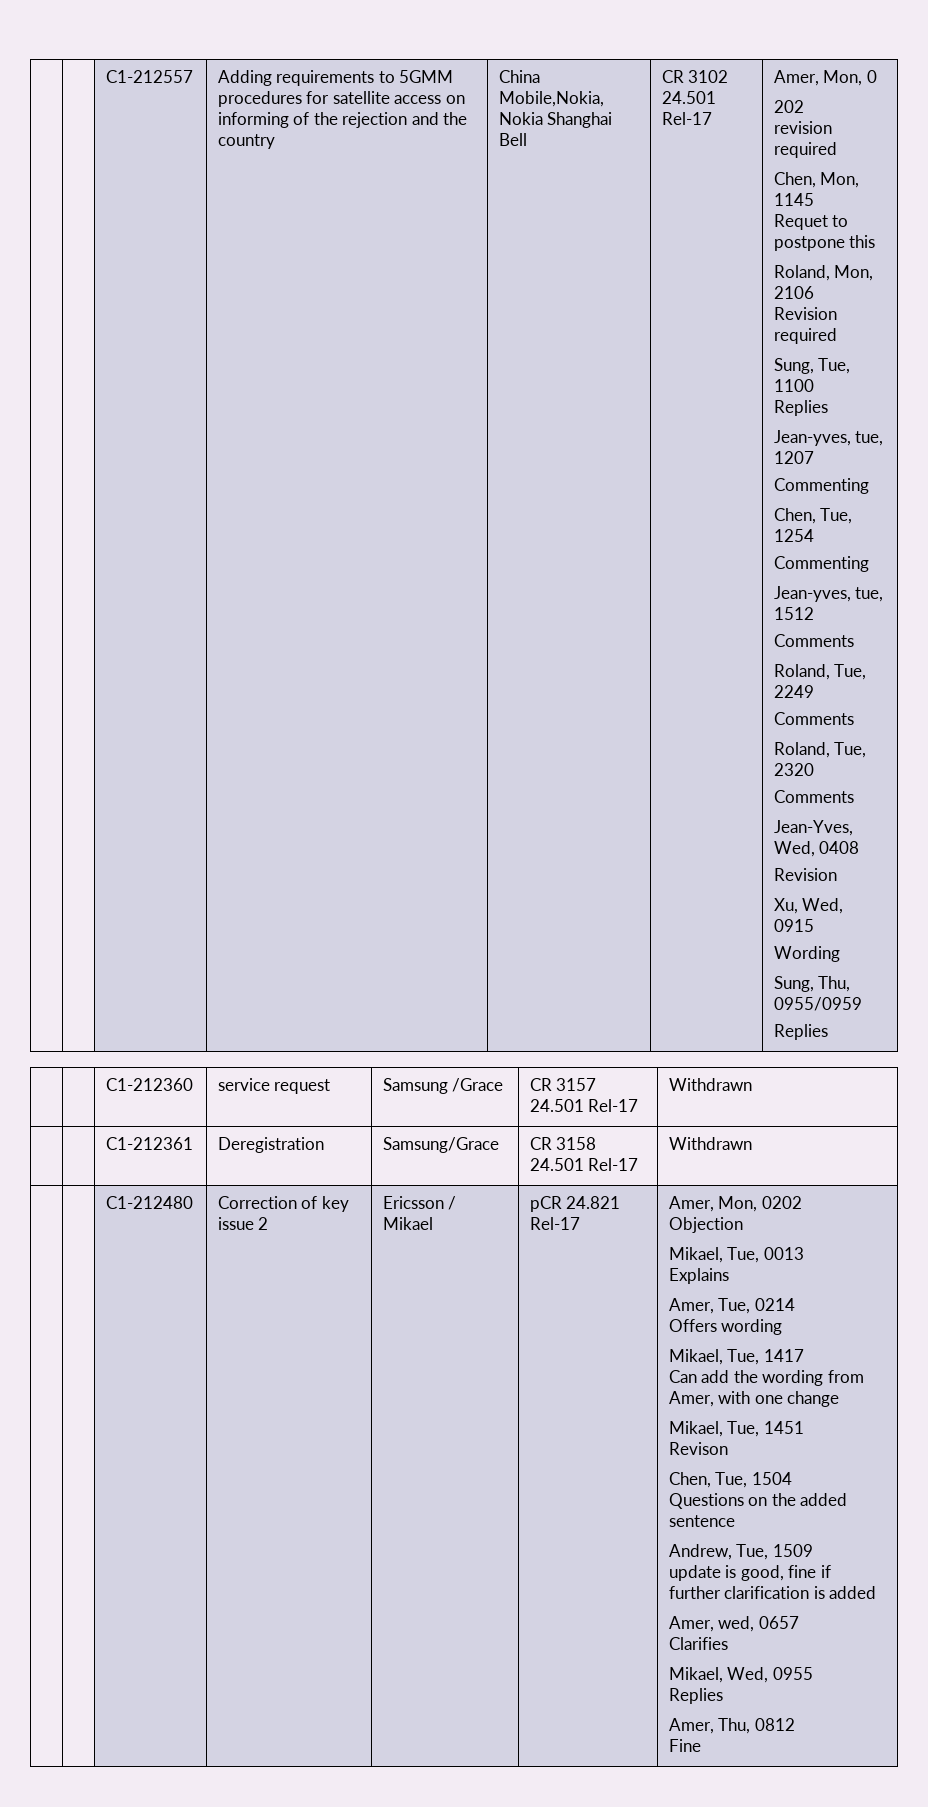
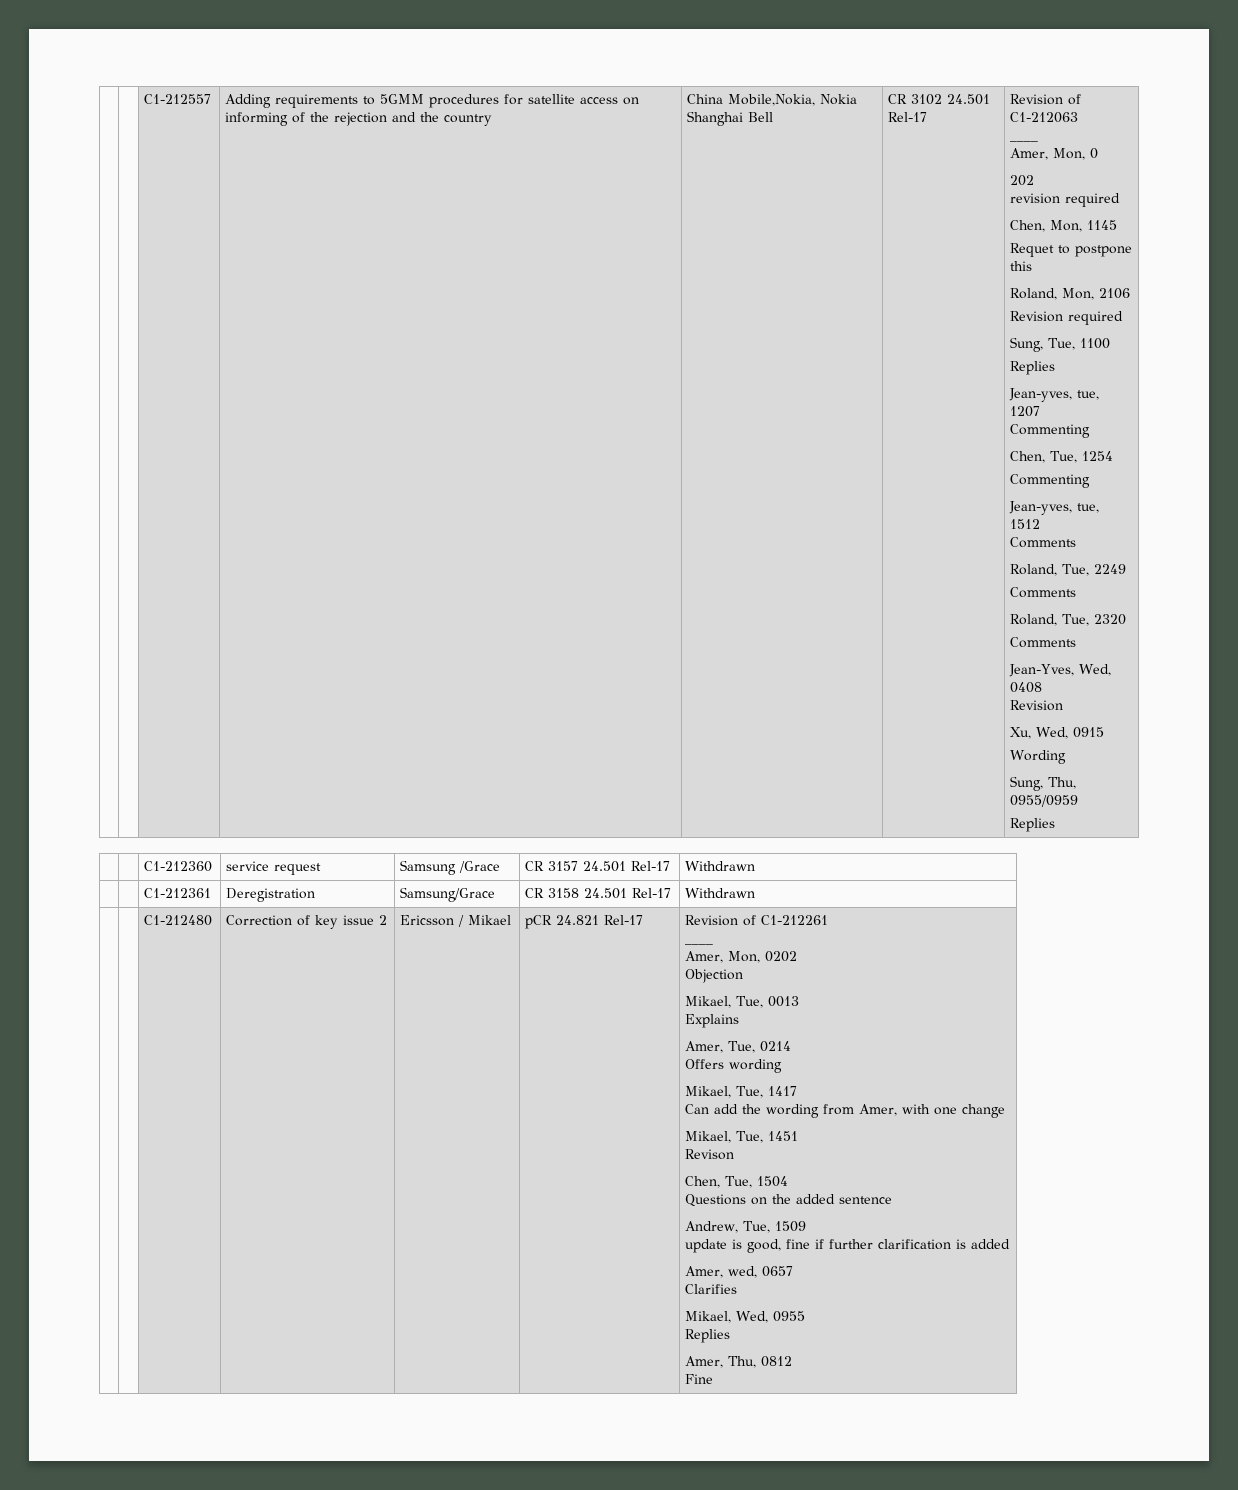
+ Revision of C1-212063
+ ____
+ Revision of C1-212261
+ ____

